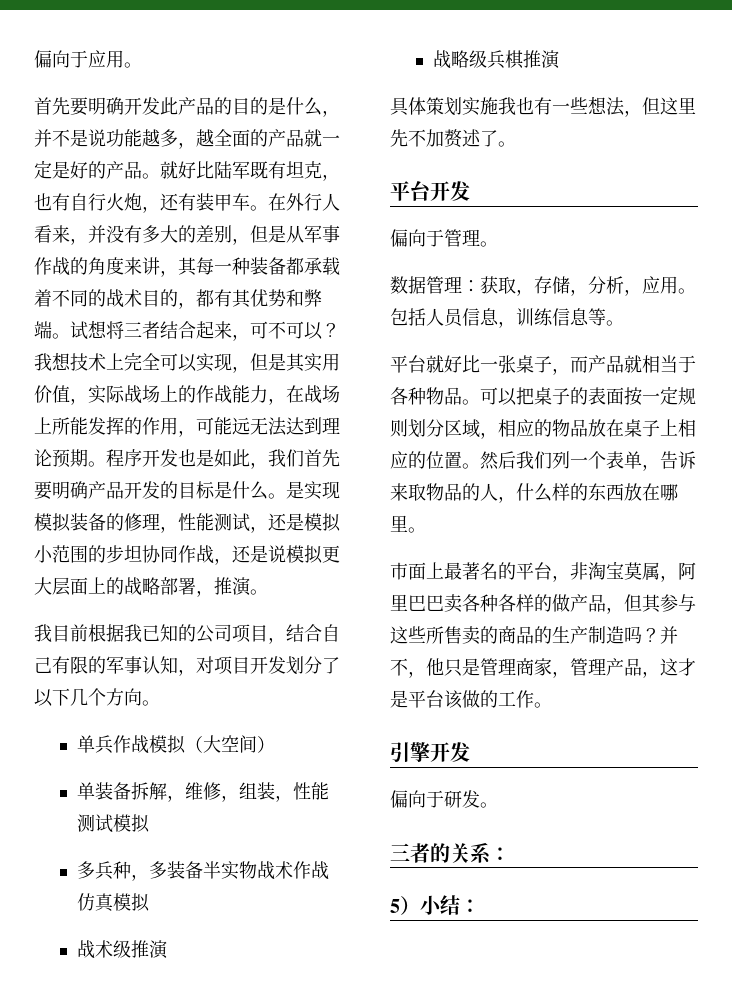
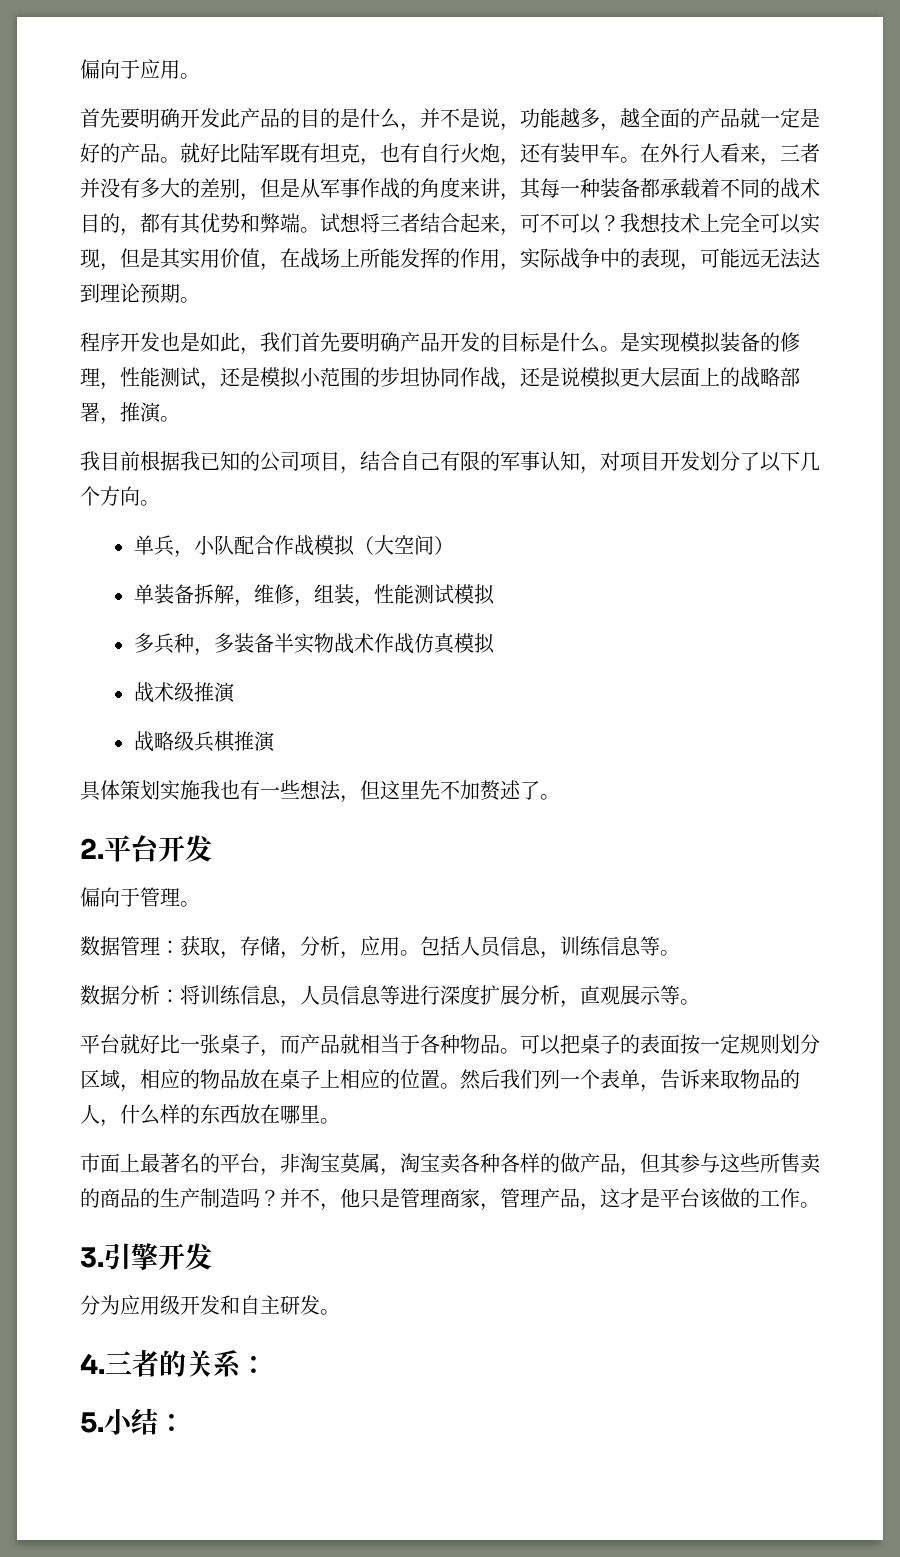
- 首先要明确开发此产品的目的是什么，并不是说功能越多，越全面的产品就一定是好的产品。
+ 首先要明确开发此产品的目的是什么，并不是说，功能越多，越全面的产品就一定是好的产品。
- 在外行人看来，并没有多大的差别，但是从军事作战的角度来讲，其每一种装备都承载着不同的战术目的，都有其优势和弊端。
+ 在外行人看来，三者并没有多大的差别，但是从军事作战的角度来讲，其每一种装备都承载着不同的战术目的，都有其优势和弊端。
- 我想技术上完全可以实现，但是其实用价值，实际战场上的作战能力，在战场上所能发挥的作用，可能远无法达到理论预期。程序开发也是如此，我们首先要明确产品开发的目标是什么。
+ 我想技术上完全可以实现，但是其实用价值，在战场上所能发挥的作用，实际战争中的表现，可能远无法达到理论预期。
+ 程序开发也是如此，我们首先要明确产品开发的目标是什么。
- 单兵作战模拟（大空间）
+ 单兵，小队配合作战模拟（大空间）
- 平台开发
+ 2.平台开发
+ 数据分析：将训练信息，人员信息等进行深度扩展分析，直观展示等。
- 市面上最著名的平台，非淘宝莫属，阿里巴巴卖各种各样的做产品，但其参与这些所售卖的商品的生产制造吗？
+ 市面上最著名的平台，非淘宝莫属，淘宝卖各种各样的做产品，但其参与这些所售卖的商品的生产制造吗？
- 引擎开发
+ 3.引擎开发
- 偏向于研发。
+ 分为应用级开发和自主研发。
- 三者的关系：
+ 4.三者的关系：
- 5）小结：
+ 5.小结：

